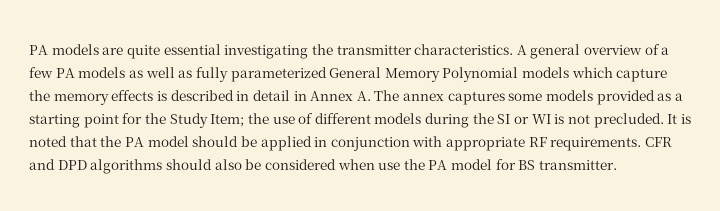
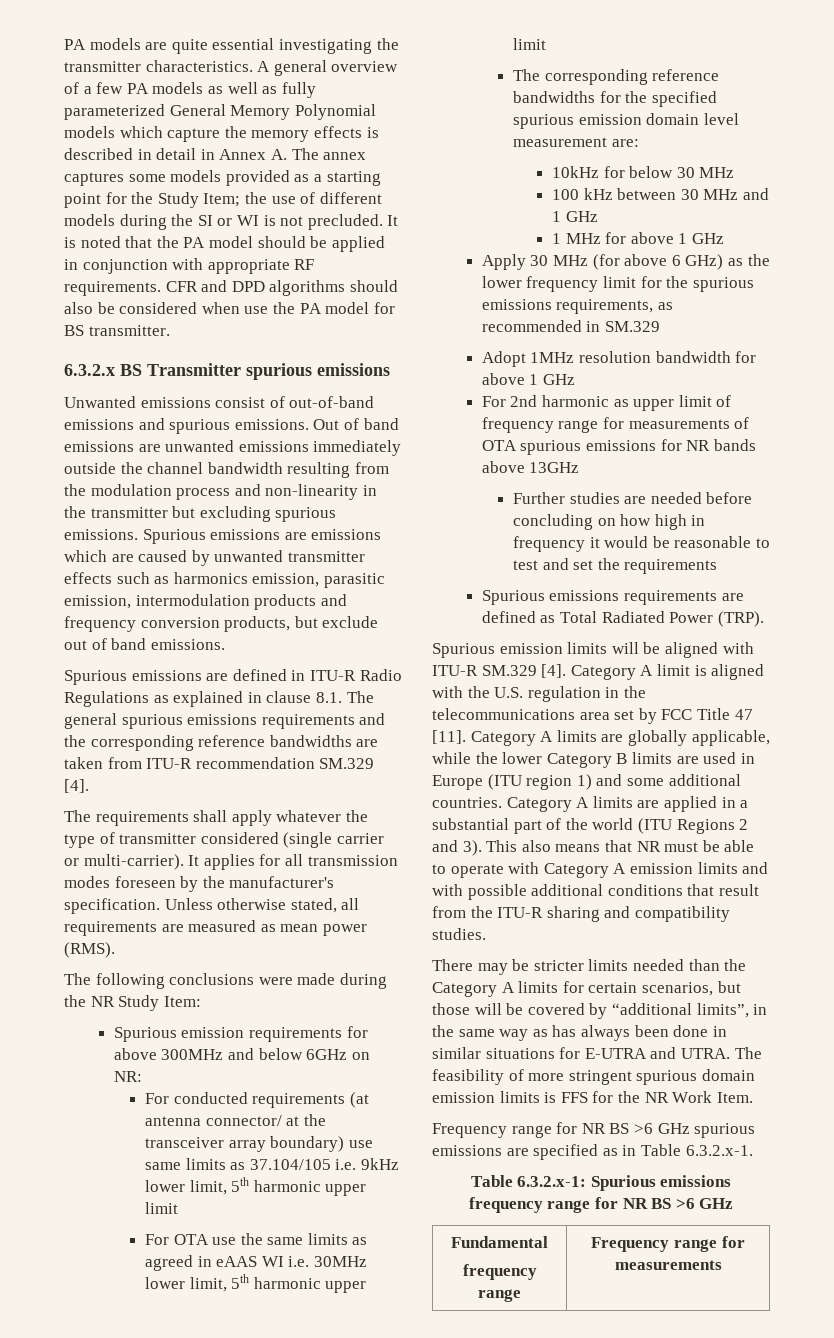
+ 6.3.2.x BS Transmitter spurious emissions
+ Unwanted emissions consist of out-of-band emissions and spurious emissions. Out of band emissions are unwanted emissions immediately outside the channel bandwidth resulting from the modulation process and non-linearity in the transmitter but excluding spurious emissions. Spurious emissions are emissions which are caused by unwanted transmitter effects such as harmonics emission, parasitic emission, intermodulation products and frequency conversion products, but exclude out of band emissions.
+ Spurious emissions are defined in ITU-R Radio Regulations as explained in clause 8.1. The general spurious emissions requirements and the corresponding reference bandwidths are taken from ITU-R recommendation SM.329 [4].
+ The requirements shall apply whatever the type of transmitter considered (single carrier or multi-carrier). It applies for all transmission modes foreseen by the manufacturer's specification. Unless otherwise stated, all requirements are measured as mean power (RMS).
+ The following conclusions were made during the NR Study Item:
+ Spurious emission requirements for above 300MHz and below 6GHz on NR:
+ For conducted requirements (at antenna connector/ at the transceiver array boundary) use same limits as 37.104/105 i.e. 9kHz lower limit, 5th harmonic upper limit
+ For OTA use the same limits as agreed in eAAS WI i.e. 30MHz lower limit, 5th harmonic upper limit
+ The corresponding reference bandwidths for the specified spurious emission domain level measurement are:
+ 10kHz for below 30 MHz
+ 100 kHz between 30 MHz and 1 GHz
+ 1 MHz for above 1 GHz
+ Apply 30 MHz (for above 6 GHz) as the lower frequency limit for the spurious emissions requirements, as recommended in SM.329
+ Adopt 1MHz resolution bandwidth for above 1 GHz
+ For 2nd harmonic as upper limit of frequency range for measurements of OTA spurious emissions for NR bands above 13GHz
+ Further studies are needed before concluding on how high in frequency it would be reasonable to test and set the requirements
+ Spurious emissions requirements are defined as Total Radiated Power (TRP).
+ Spurious emission limits will be aligned with ITU-R SM.329 [4]. Category A limit is aligned with the U.S. regulation in the telecommunications area set by FCC Title 47 [11]. Category A limits are globally applicable, while the lower Category B limits are used in Europe (ITU region 1) and some additional countries. Category A limits are applied in a substantial part of the world (ITU Regions 2 and 3). This also means that NR must be able to operate with Category A emission limits and with possible additional conditions that result from the ITU-R sharing and compatibility studies.
+ There may be stricter limits needed than the Category A limits for certain scenarios, but those will be covered by “additional limits”, in the same way as has always been done in similar situations for E-UTRA and UTRA. The feasibility of more stringent spurious domain emission limits is FFS for the NR Work Item.
+ Frequency range for NR BS >6 GHz spurious emissions are specified as in Table 6.3.2.x-1.
+ Table 6.3.2.x-1: Spurious emissions frequency range for NR BS >6 GHz
+ Fundamental
+ frequency range | Frequency range for measurements

